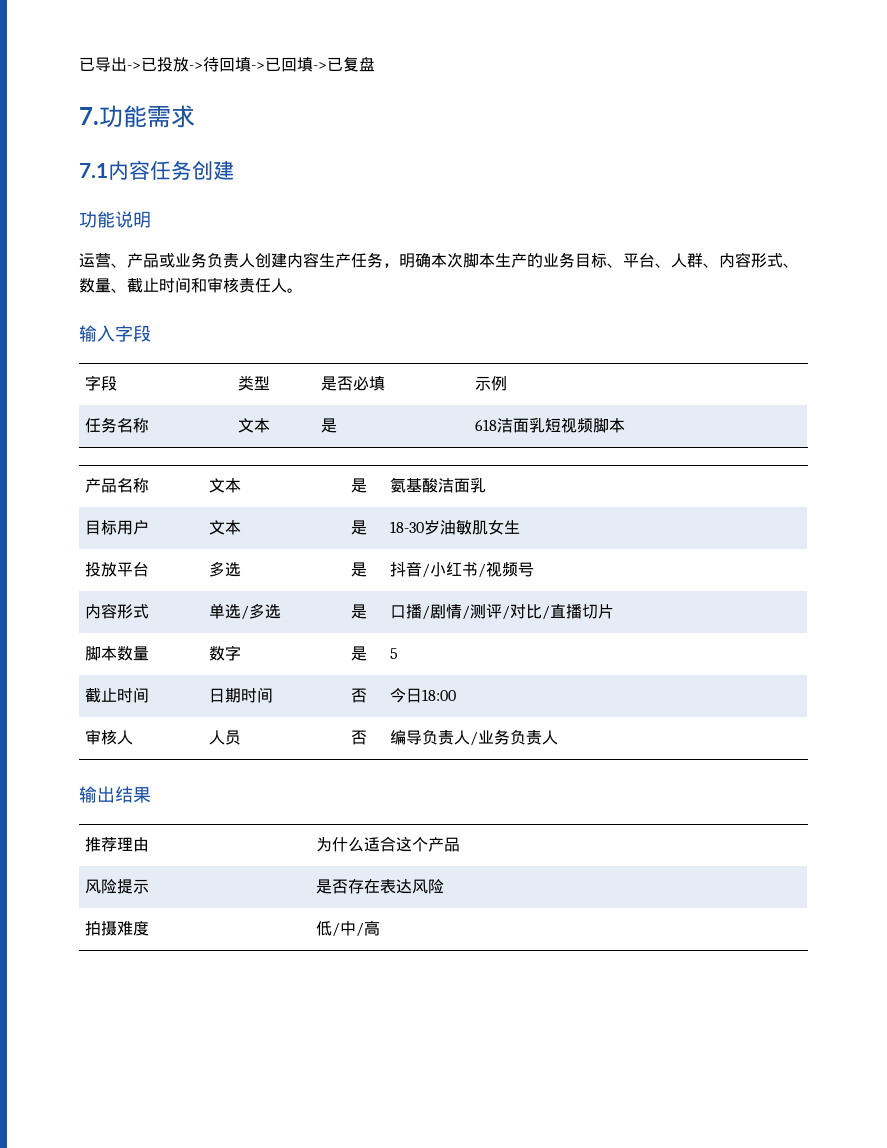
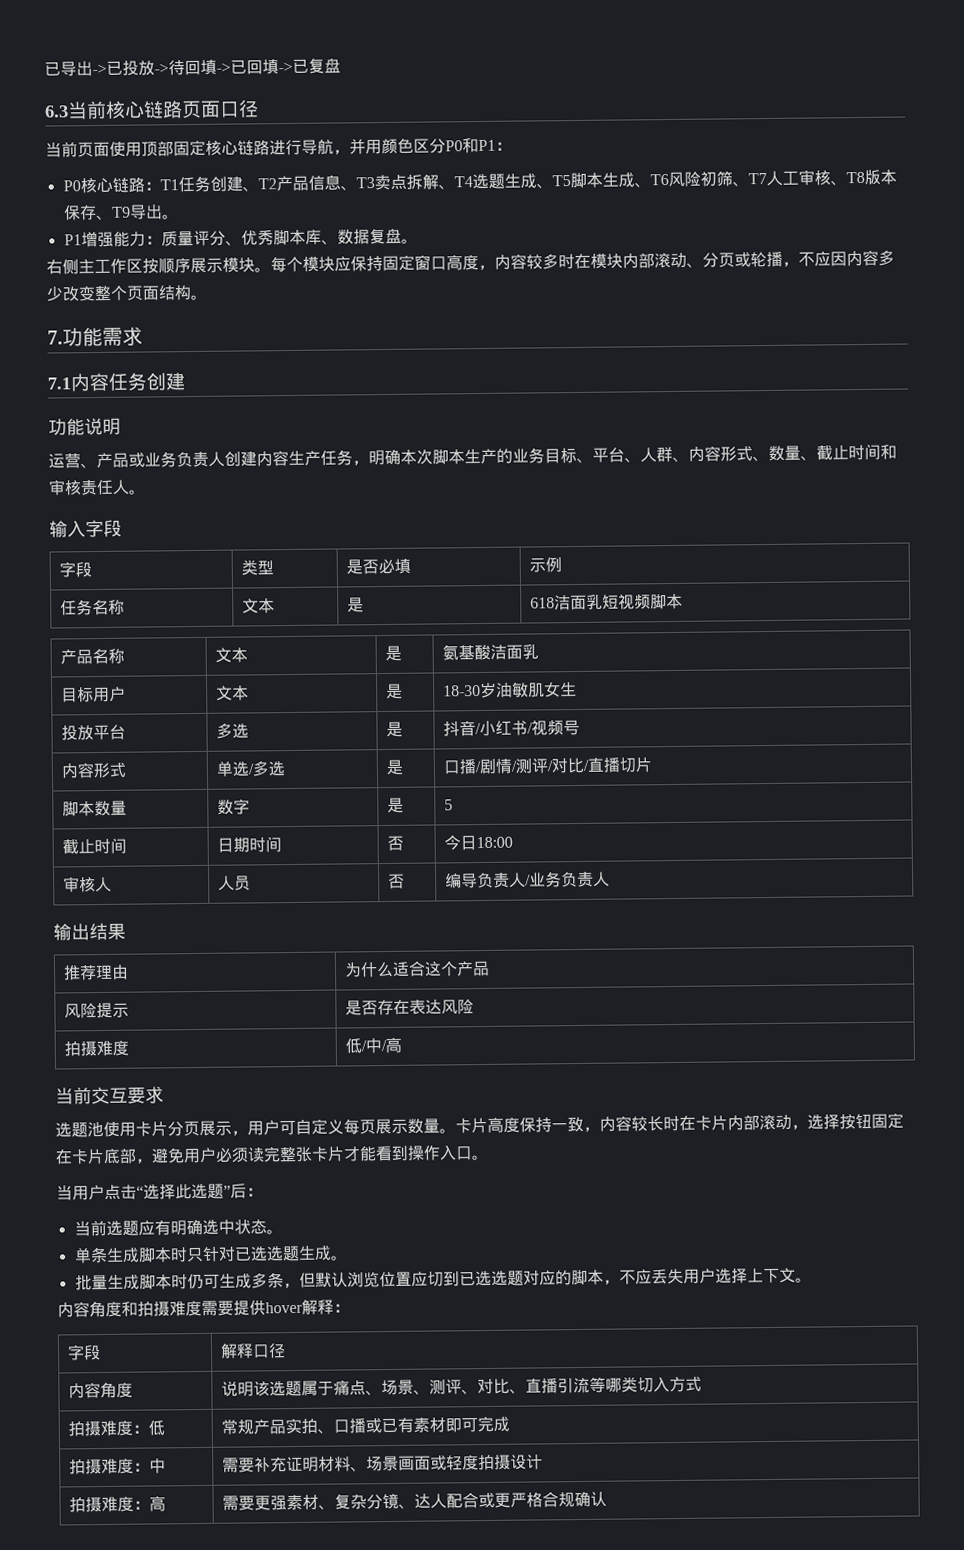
+ 6.3当前核心链路页面口径
+ 当前页面使用顶部固定核心链路进行导航，并用颜色区分P0和P1：
+ P0核心链路：T1任务创建、T2产品信息、T3卖点拆解、T4选题生成、T5脚本生成、T6风险初筛、T7人工审核、T8版本保存、T9导出。
+ P1增强能力：质量评分、优秀脚本库、数据复盘。
+ 右侧主工作区按顺序展示模块。每个模块应保持固定窗口高度，内容较多时在模块内部滚动、分页或轮播，不应因内容多少改变整个页面结构。
+ 当前交互要求
+ 选题池使用卡片分页展示，用户可自定义每页展示数量。卡片高度保持一致，内容较长时在卡片内部滚动，选择按钮固定在卡片底部，避免用户必须读完整张卡片才能看到操作入口。
+ 当用户点击“选择此选题”后：
+ 当前选题应有明确选中状态。
+ 单条生成脚本时只针对已选选题生成。
+ 批量生成脚本时仍可生成多条，但默认浏览位置应切到已选选题对应的脚本，不应丢失用户选择上下文。
+ 内容角度和拍摄难度需要提供hover解释：
+ 字段 | 解释口径
+ 内容角度 | 说明该选题属于痛点、场景、测评、对比、直播引流等哪类切入方式
+ 拍摄难度：低 | 常规产品实拍、口播或已有素材即可完成
+ 拍摄难度：中 | 需要补充证明材料、场景画面或轻度拍摄设计
+ 拍摄难度：高 | 需要更强素材、复杂分镜、达人配合或更严格合规确认

